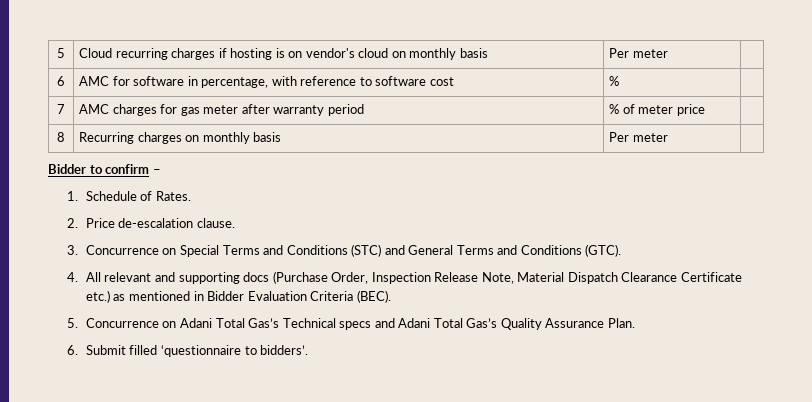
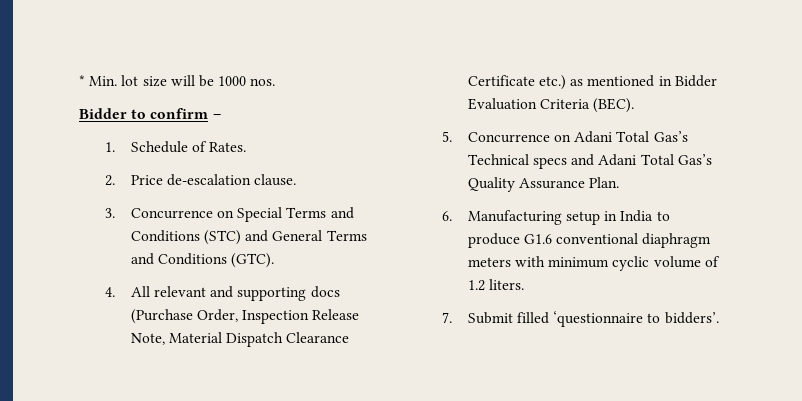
- 5 | Cloud recurring charges if hosting is on vendor's cloud on monthly basis | Per meter |
- 6 | AMC for software in percentage, with reference to software cost | % |
- 7 | AMC charges for gas meter after warranty period | % of meter price |
- 8 | Recurring charges on monthly basis | Per meter |
+ * Min. lot size will be 1000 nos.
- 6. Submit filled ‘questionnaire to bidders’.
+ 6. Manufacturing setup in India to produce G1.6 conventional diaphragm meters with minimum cyclic volume of 1.2 liters.
+ 7. Submit filled ‘questionnaire to bidders’.

